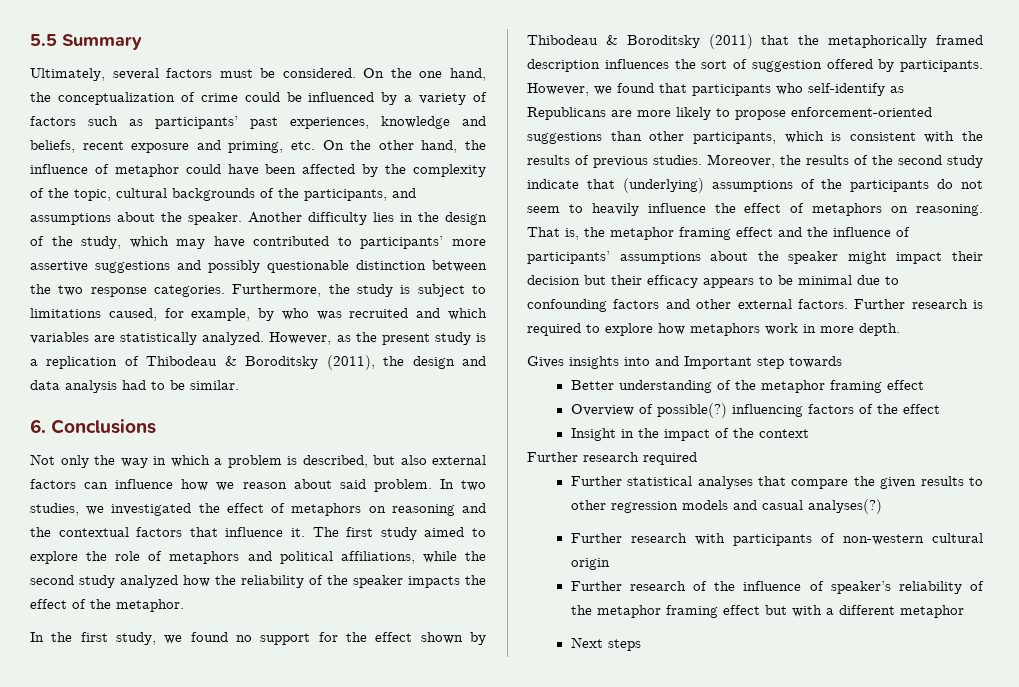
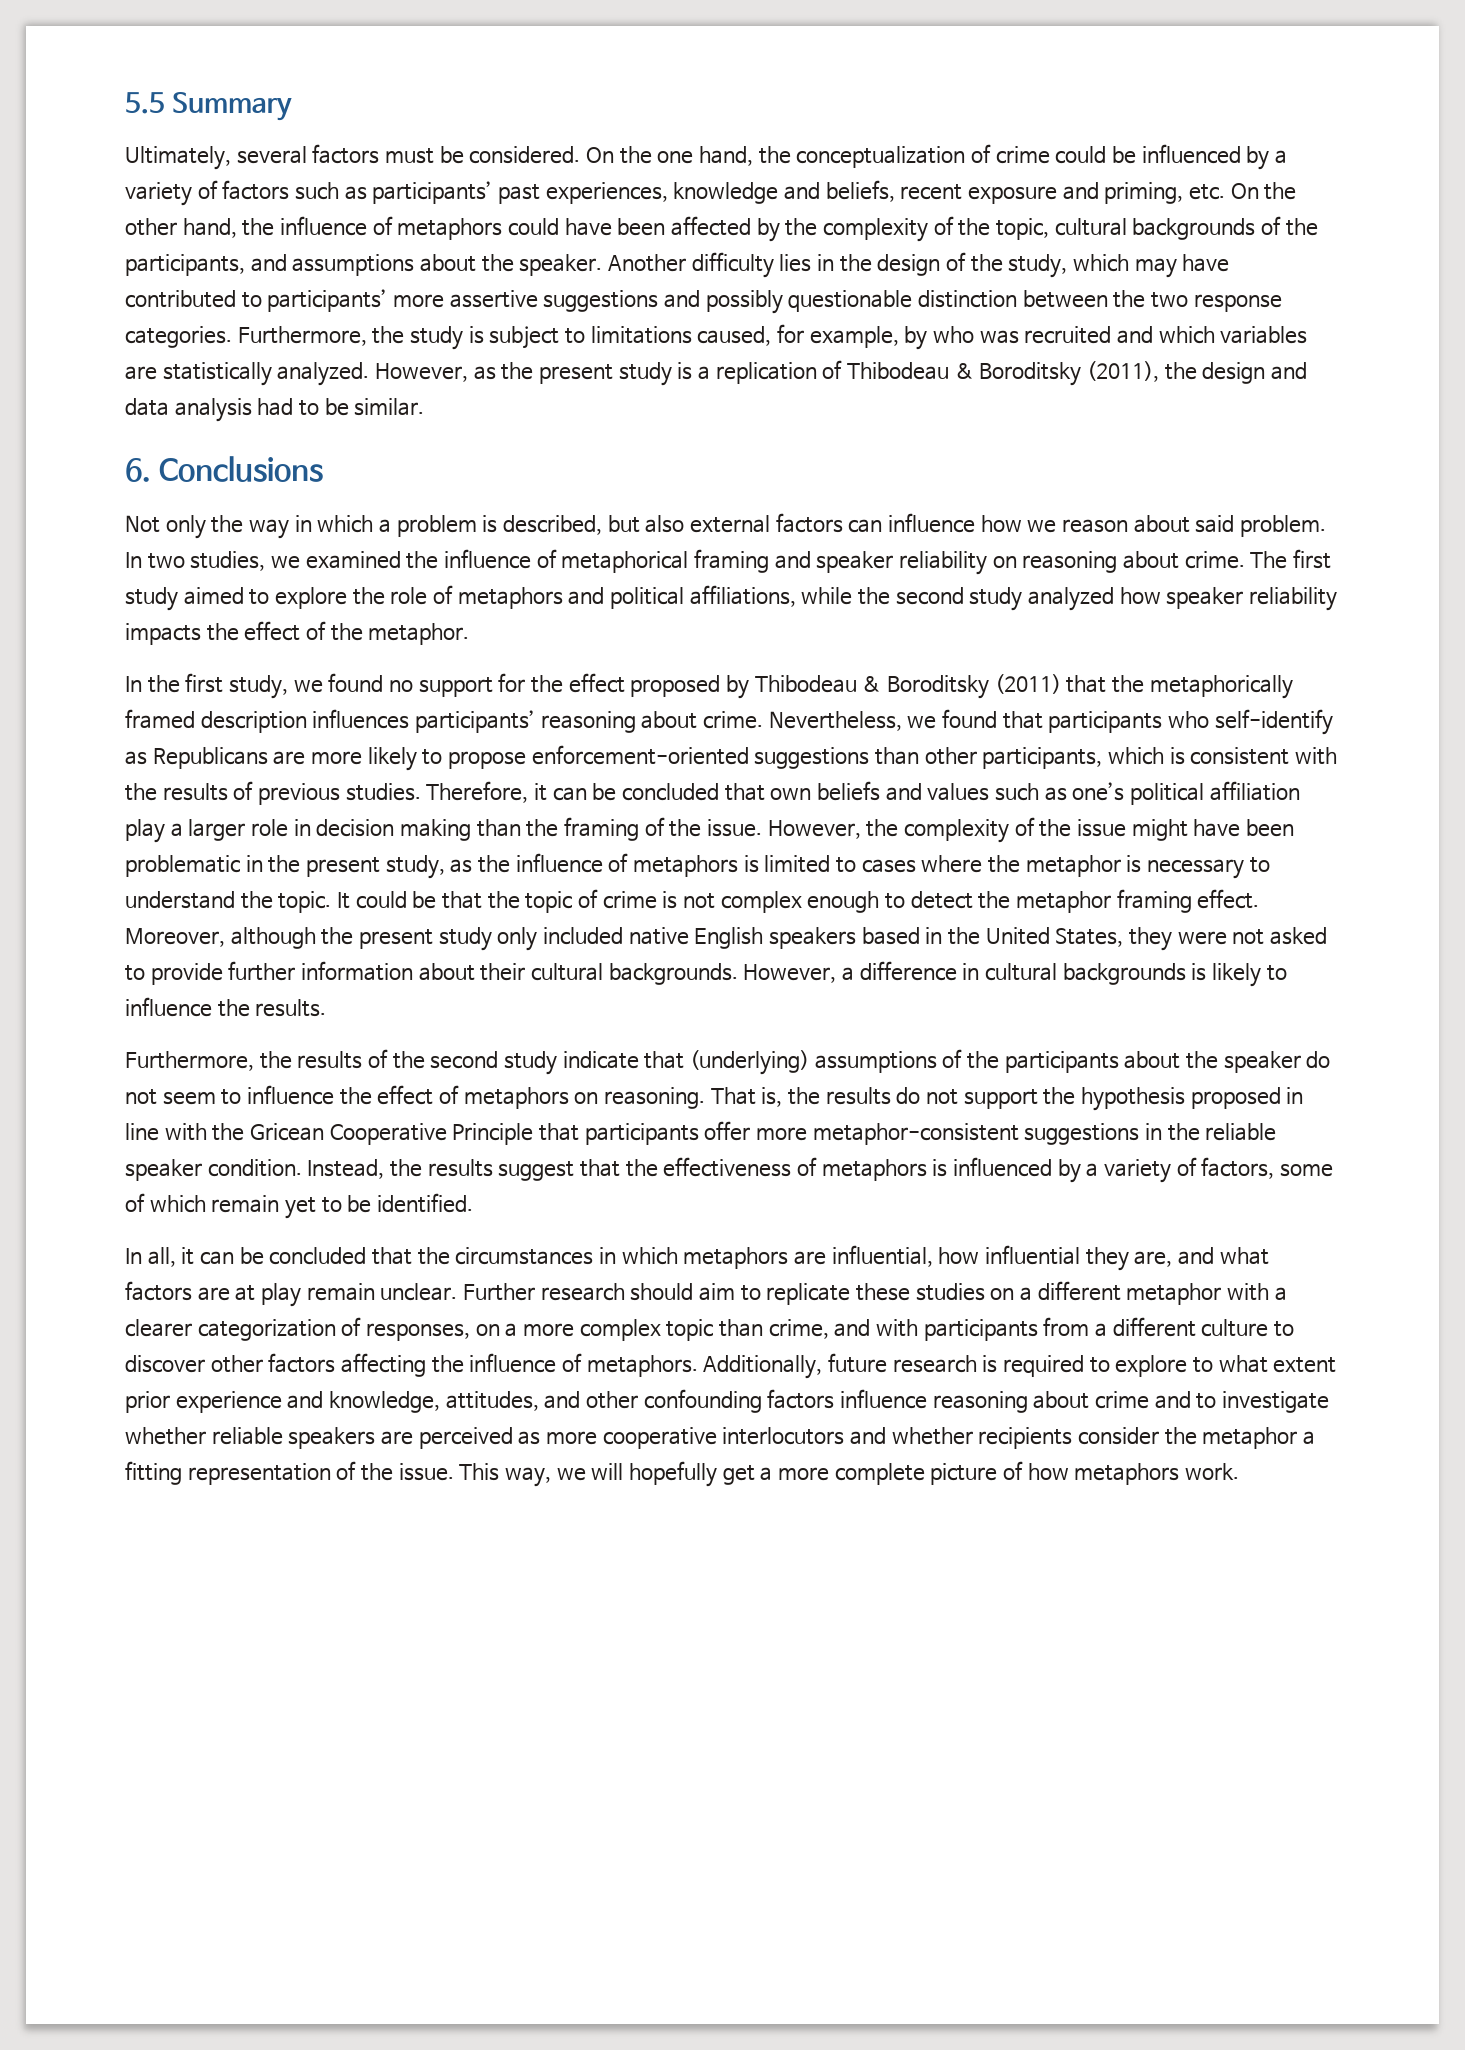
- On the one hand, the conceptualization of crime could be influenced by a variety of factors such as participants’ past experiences, knowledge and beliefs, recent exposure and priming, etc. On the other hand, the influence of metaphor could have been affected by the complexity of the topic, cultural backgrounds of the participants, and assumptions about the speaker.
+ On the one hand, the conceptualization of crime could be influenced by a variety of factors such as participants’ past experiences, knowledge and beliefs, recent exposure and priming, etc. On the other hand, the influence of metaphors could have been affected by the complexity of the topic, cultural backgrounds of the participants, and assumptions about the speaker.
- In two studies, we investigated the effect of metaphors on reasoning and the contextual factors that influence it.
+ In two studies, we examined the influence of metaphorical framing and speaker reliability on reasoning about crime.
- The first study aimed to explore the role of metaphors and political affiliations, while the second study analyzed how the reliability of the speaker impacts the effect of the metaphor.
+ The first study aimed to explore the role of metaphors and political affiliations, while the second study analyzed how speaker reliability impacts the effect of the metaphor.
- In the first study, we found no support for the effect shown by Thibodeau & Boroditsky (2011) that the metaphorically framed description influences the sort of suggestion offered by participants. However, we found that participants who self-identify as Republicans are more likely to propose enforcement-oriented suggestions than other participants, which is consistent with the results of previous studies.
+ In the first study, we found no support for the effect proposed by Thibodeau & Boroditsky (2011) that the metaphorically framed description influences participants’ reasoning about crime. Nevertheless, we found that participants who self-identify as Republicans are more likely to propose enforcement-oriented suggestions than other participants, which is consistent with the results of previous studies.
- Moreover, the results of the second study indicate that (underlying) assumptions of the participants do not seem to heavily influence the effect of metaphors on reasoning.
+ Therefore, it can be concluded that own beliefs and values such as one’s political affiliation play a larger role in decision making than the framing of the issue. However, the complexity of the issue might have been problematic in the present study, as the influence of metaphors is limited to cases where the metaphor is necessary to understand the topic. It could be that the topic of crime is not complex enough to detect the metaphor framing effect. Moreover, although the present study only included native English speakers based in the United States, they were not asked to provide further information about their cultural backgrounds. However, a difference in cultural backgrounds is likely to influence the results.
+ Furthermore, the results of the second study indicate that (underlying) assumptions of the participants about the speaker do not seem to influence the effect of metaphors on reasoning.
- That is, the metaphor framing effect and the influence of participants’ assumptions about the speaker might impact their decision but their efficacy appears to be minimal due to confounding factors and other external factors. Further research is required to explore how metaphors work in more depth.
- Gives insights into and Important step towards
- Better understanding of the metaphor framing effect
- Overview of possible(?) influencing factors of the effect
- Insight in the impact of the context
- Further research required
- Further statistical analyses that compare the given results to other regression models and casual analyses(?)
- Further research with participants of non-western cultural origin
- Further research of the influence of speaker’s reliability of the metaphor framing effect but with a different metaphor
- Next steps
+ That is, the results do not support the hypothesis proposed in line with the Gricean Cooperative Principle that participants offer more metaphor-consistent suggestions in the reliable speaker condition. Instead, the results suggest that the effectiveness of metaphors is influenced by a variety of factors, some of which remain yet to be identified.
+ In all, it can be concluded that the circumstances in which metaphors are influential, how influential they are, and what factors are at play remain unclear. Further research should aim to replicate these studies on a different metaphor with a clearer categorization of responses, on a more complex topic than crime, and with participants from a different culture to discover other factors affecting the influence of metaphors. Additionally, future research is required to explore to what extent prior experience and knowledge, attitudes, and other confounding factors influence reasoning about crime and to investigate whether reliable speakers are perceived as more cooperative interlocutors and whether recipients consider the metaphor a fitting representation of the issue. This way, we will hopefully get a more complete picture of how metaphors work.

